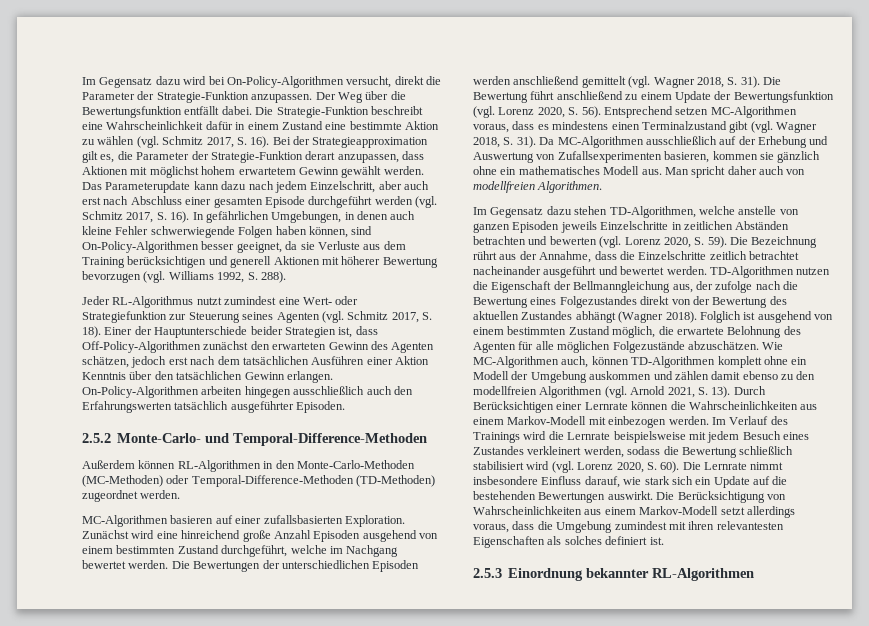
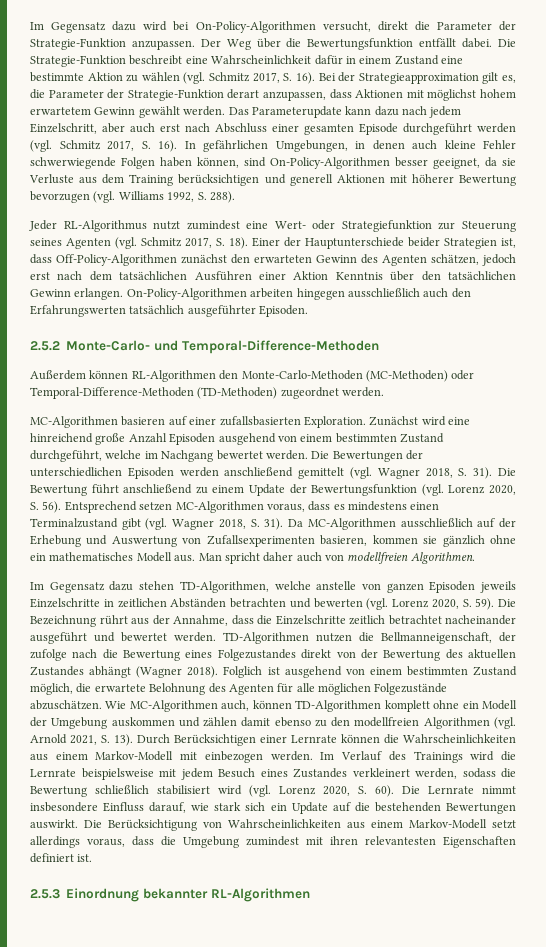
- Außerdem können RL-Algorithmen in den Monte-Carlo-Methoden (MC-Methoden) oder Temporal-Difference-Methoden (TD-Methoden) zugeordnet werden.
+ Außerdem können RL-Algorithmen den Monte-Carlo-Methoden (MC-Methoden) oder Temporal-Difference-Methoden (TD-Methoden) zugeordnet werden.
- TD-Algorithmen nutzen die Eigenschaft der Bellmanngleichung aus, der zufolge nach die Bewertung eines Folgezustandes direkt von der Bewertung des aktuellen Zustandes abhängt (Wagner 2018).
+ TD-Algorithmen nutzen die Bellmanneigenschaft, der zufolge nach die Bewertung eines Folgezustandes direkt von der Bewertung des aktuellen Zustandes abhängt (Wagner 2018).
- Die Berücksichtigung von Wahrscheinlichkeiten aus einem Markov-Modell setzt allerdings voraus, dass die Umgebung zumindest mit ihren relevantesten Eigenschaften als solches definiert ist.
+ Die Berücksichtigung von Wahrscheinlichkeiten aus einem Markov-Modell setzt allerdings voraus, dass die Umgebung zumindest mit ihren relevantesten Eigenschaften definiert ist.

